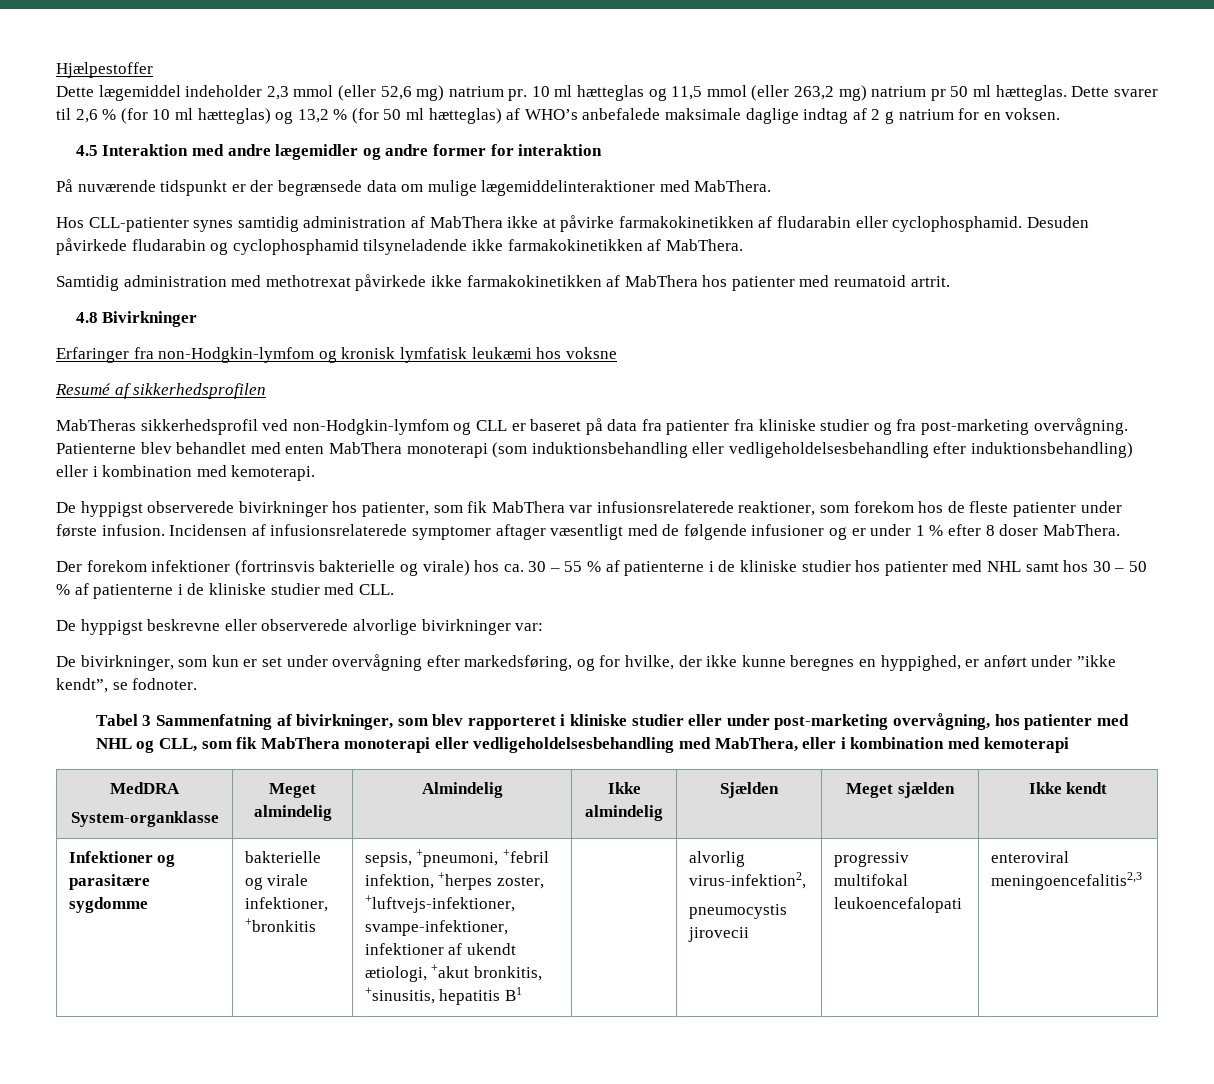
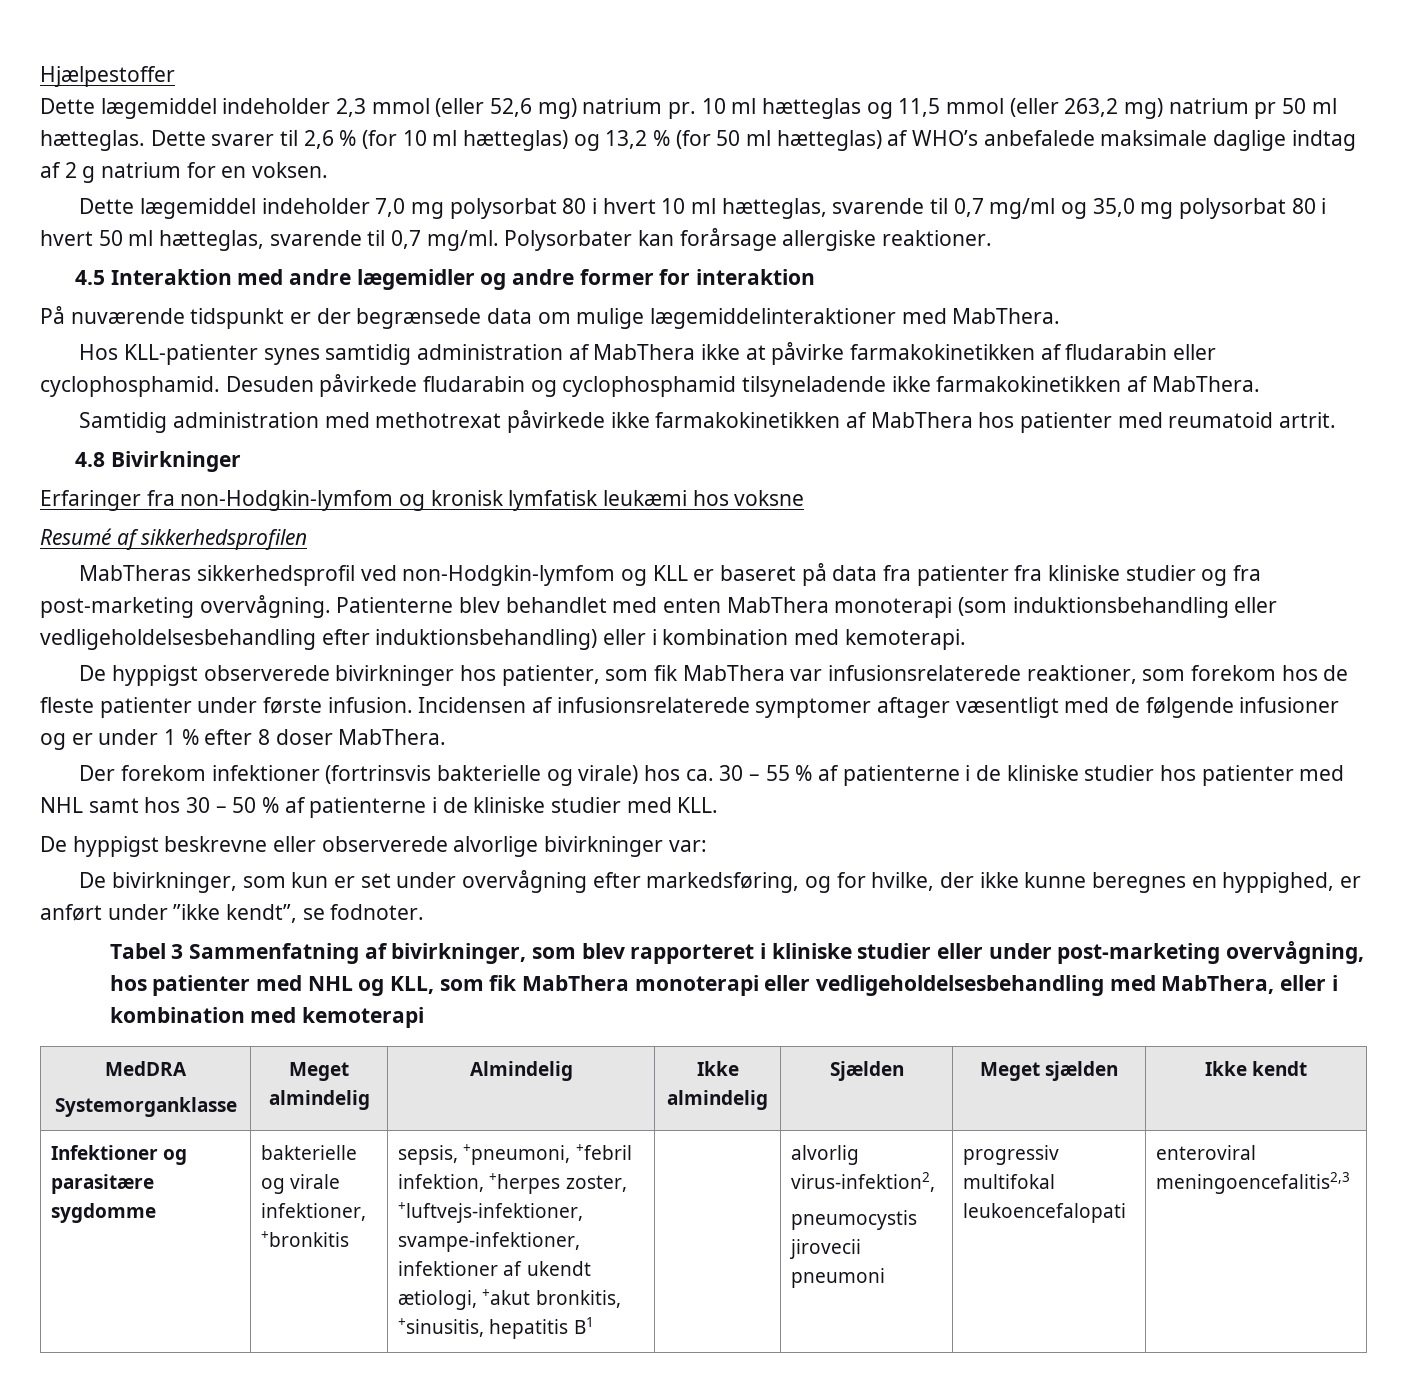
+ Dette lægemiddel indeholder 7,0 mg polysorbat 80 i hvert 10 ml hætteglas, svarende til 0,7 mg/ml og 35,0 mg polysorbat 80 i hvert 50 ml hætteglas, svarende til 0,7 mg/ml. Polysorbater kan forårsage allergiske reaktioner.
- Hos CLL-patienter synes samtidig administration af MabThera ikke at påvirke farmakokinetikken af fludarabin eller cyclophosphamid.
+ Hos KLL-patienter synes samtidig administration af MabThera ikke at påvirke farmakokinetikken af fludarabin eller cyclophosphamid.
- MabTheras sikkerhedsprofil ved non-Hodgkin-lymfom og CLL er baseret på data fra patienter fra kliniske studier og fra post-marketing overvågning.
+ MabTheras sikkerhedsprofil ved non-Hodgkin-lymfom og KLL er baseret på data fra patienter fra kliniske studier og fra post-marketing overvågning.
- Der forekom infektioner (fortrinsvis bakterielle og virale) hos ca. 30 – 55 % af patienterne i de kliniske studier hos patienter med NHL samt hos 30 – 50 % af patienterne i de kliniske studier med CLL.
+ Der forekom infektioner (fortrinsvis bakterielle og virale) hos ca. 30 – 55 % af patienterne i de kliniske studier hos patienter med NHL samt hos 30 – 50 % af patienterne i de kliniske studier med KLL.
- Tabel 3 Sammenfatning af bivirkninger, som blev rapporteret i kliniske studier eller under post-marketing overvågning, hos patienter med NHL og CLL, som fik MabThera monoterapi eller vedligeholdelsesbehandling med MabThera, eller i kombination med kemoterapi
+ Tabel 3 Sammenfatning af bivirkninger, som blev rapporteret i kliniske studier eller under post-marketing overvågning, hos patienter med NHL og KLL, som fik MabThera monoterapi eller vedligeholdelsesbehandling med MabThera, eller i kombination med kemoterapi
  MedDRA
- System-organklasse | Meget almindelig | Almindelig | Ikke almindelig | Sjælden | Meget sjælden | Ikke kendt
+ Systemorganklasse | Meget almindelig | Almindelig | Ikke almindelig | Sjælden | Meget sjælden | Ikke kendt
  Infektioner og parasitære sygdomme | bakterielle og virale infektioner, +bronkitis | sepsis, +pneumoni, +febril infektion, +herpes zoster, +luftvejs-infektioner, svampe-infektioner, infektioner af ukendt ætiologi, +akut bronkitis, +sinusitis, hepatitis B1 | | alvorlig virus-infektion2,
- pneumocystis jirovecii | progressiv multifokal leukoencefalopati | enteroviral meningoencefalitis2,3
+ pneumocystis jirovecii pneumoni | progressiv multifokal leukoencefalopati | enteroviral meningoencefalitis2,3

